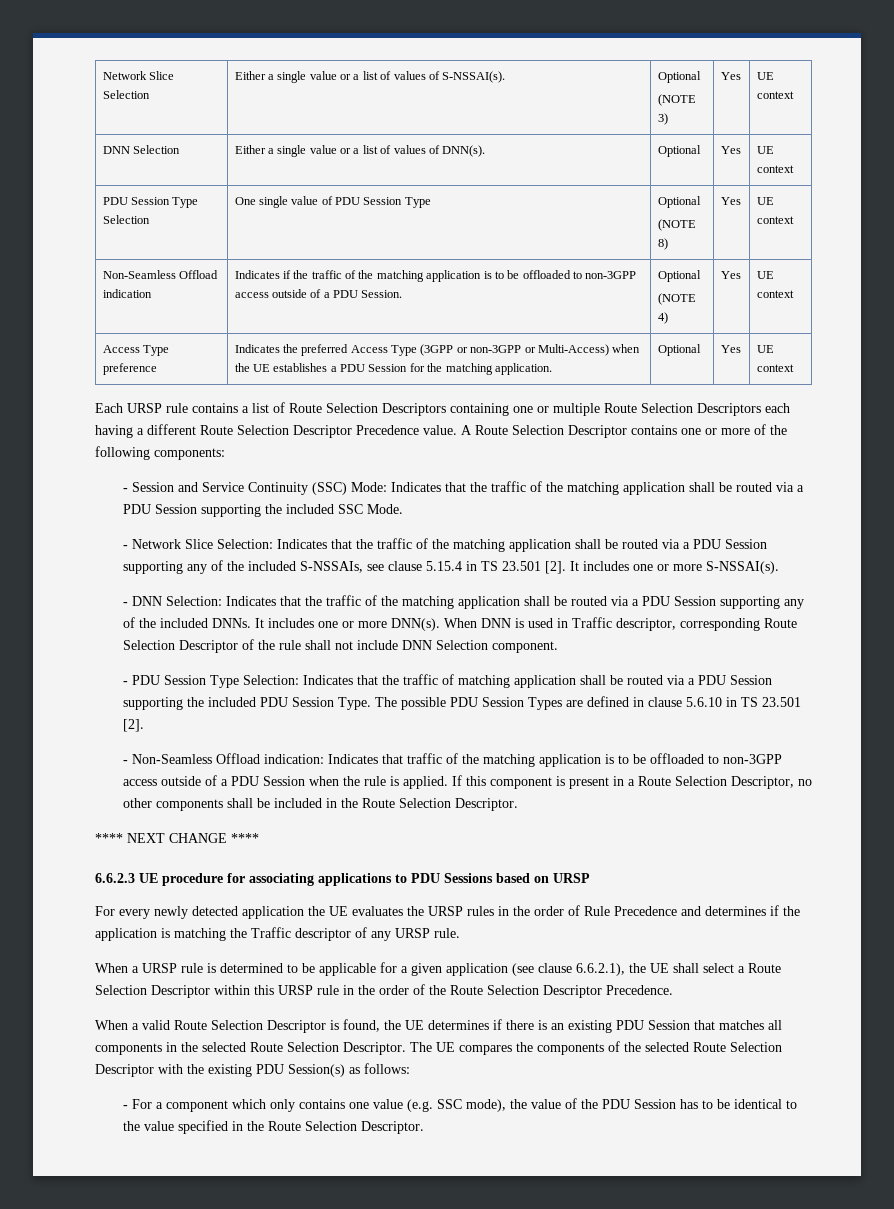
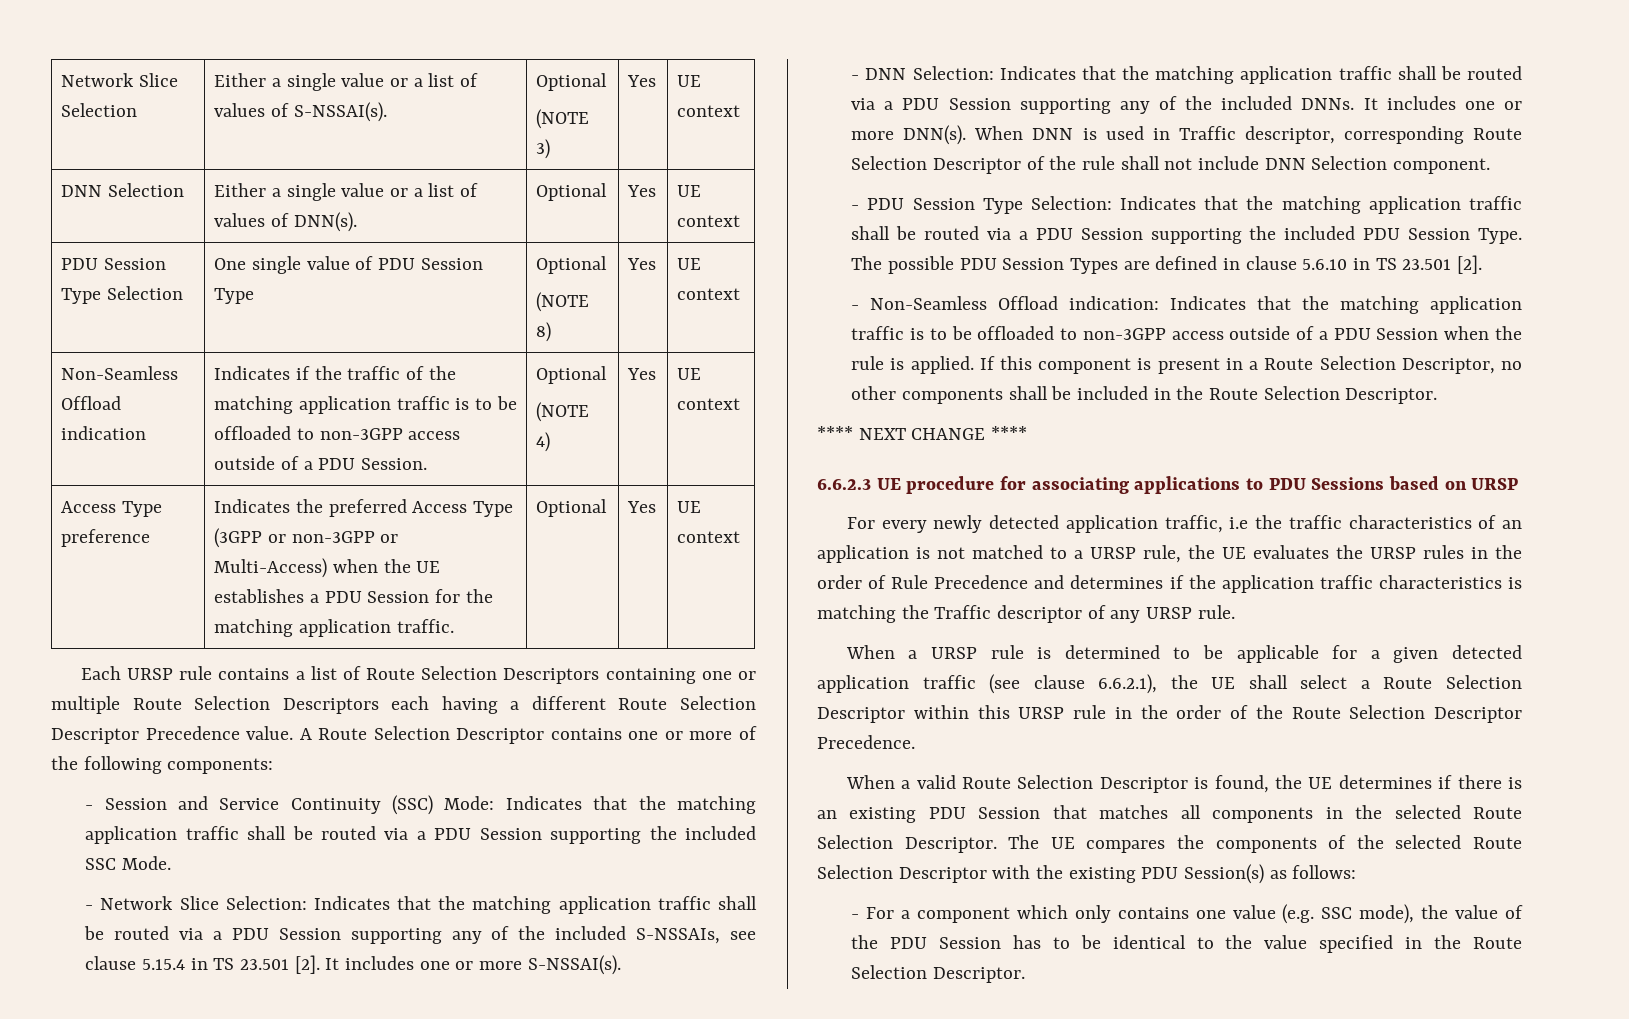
- Non-Seamless Offload indication | Indicates if the traffic of the matching application is to be offloaded to non-3GPP access outside of a PDU Session. | Optional
+ Non-Seamless Offload indication | Indicates if the traffic of the matching application traffic is to be offloaded to non-3GPP access outside of a PDU Session. | Optional
- Access Type preference | Indicates the preferred Access Type (3GPP or non-3GPP or Multi-Access) when the UE establishes a PDU Session for the matching application. | Optional | Yes | UE context
+ Access Type preference | Indicates the preferred Access Type (3GPP or non-3GPP or Multi-Access) when the UE establishes a PDU Session for the matching application traffic. | Optional | Yes | UE context
- - Session and Service Continuity (SSC) Mode: Indicates that the traffic of the matching application shall be routed via a PDU Session supporting the included SSC Mode.
+ - Session and Service Continuity (SSC) Mode: Indicates that the matching application traffic shall be routed via a PDU Session supporting the included SSC Mode.
- - Network Slice Selection: Indicates that the traffic of the matching application shall be routed via a PDU Session supporting any of the included S-NSSAIs, see clause 5.15.4 in TS 23.501 [2].
+ - Network Slice Selection: Indicates that the matching application traffic shall be routed via a PDU Session supporting any of the included S-NSSAIs, see clause 5.15.4 in TS 23.501 [2].
- - DNN Selection: Indicates that the traffic of the matching application shall be routed via a PDU Session supporting any of the included DNNs.
+ - DNN Selection: Indicates that the matching application traffic shall be routed via a PDU Session supporting any of the included DNNs.
- - PDU Session Type Selection: Indicates that the traffic of matching application shall be routed via a PDU Session supporting the included PDU Session Type.
+ - PDU Session Type Selection: Indicates that the matching application traffic shall be routed via a PDU Session supporting the included PDU Session Type.
- - Non-Seamless Offload indication: Indicates that traffic of the matching application is to be offloaded to non-3GPP access outside of a PDU Session when the rule is applied.
+ - Non-Seamless Offload indication: Indicates that the matching application traffic is to be offloaded to non-3GPP access outside of a PDU Session when the rule is applied.
- For every newly detected application the UE evaluates the URSP rules in the order of Rule Precedence and determines if the application is matching the Traffic descriptor of any URSP rule.
+ For every newly detected application traffic, i.e the traffic characteristics of an application is not matched to a URSP rule, the UE evaluates the URSP rules in the order of Rule Precedence and determines if the application traffic characteristics is matching the Traffic descriptor of any URSP rule.
- When a URSP rule is determined to be applicable for a given application (see clause 6.6.2.1), the UE shall select a Route Selection Descriptor within this URSP rule in the order of the Route Selection Descriptor Precedence.
+ When a URSP rule is determined to be applicable for a given detected application traffic (see clause 6.6.2.1), the UE shall select a Route Selection Descriptor within this URSP rule in the order of the Route Selection Descriptor Precedence.

